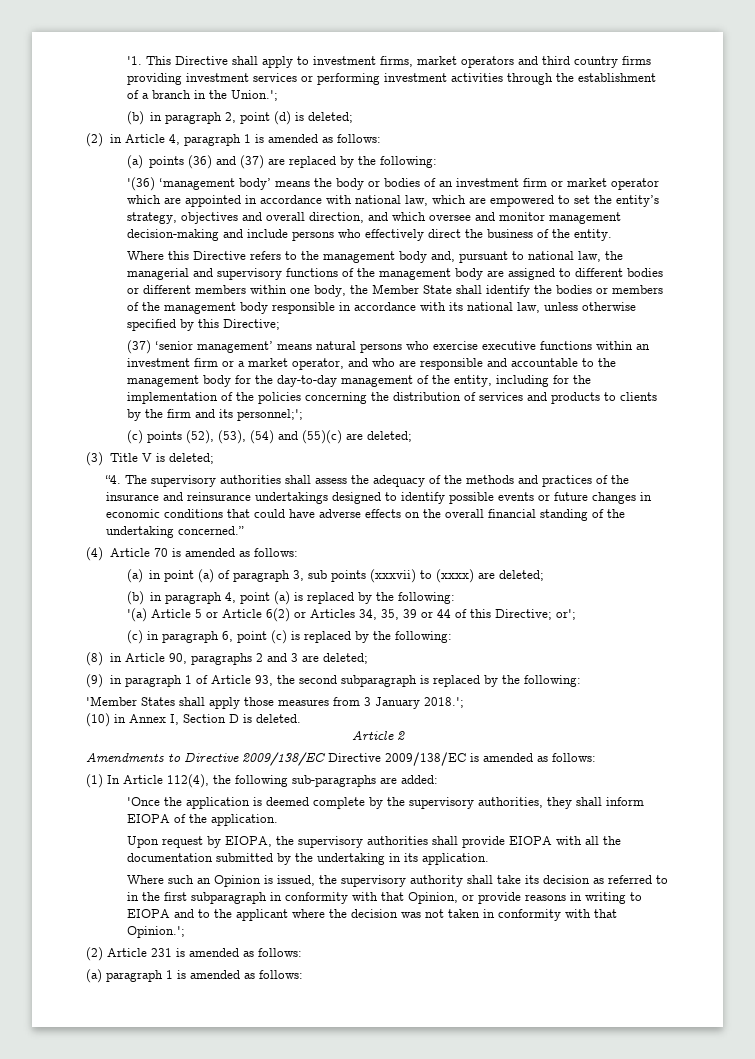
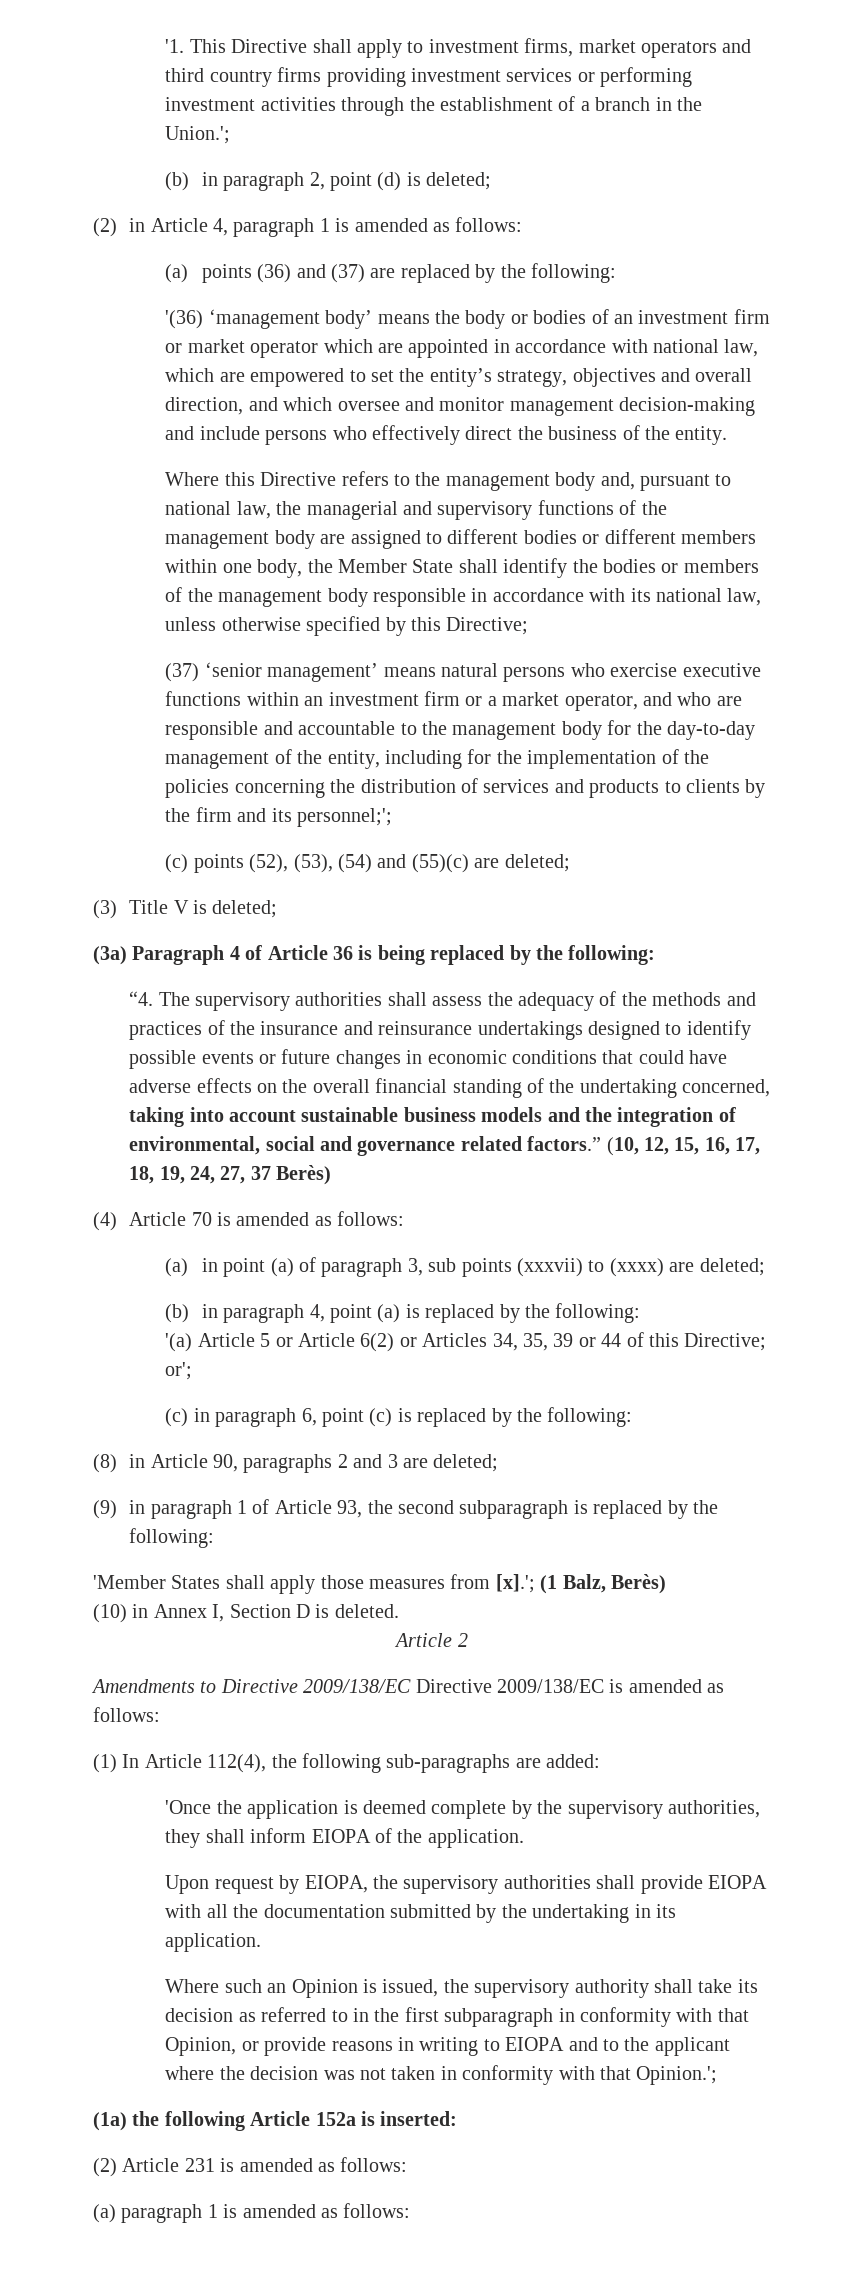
+ (3a) Paragraph 4 of Article 36 is being replaced by the following:
- “4. The supervisory authorities shall assess the adequacy of the methods and practices of the insurance and reinsurance undertakings designed to identify possible events or future changes in economic conditions that could have adverse effects on the overall financial standing of the undertaking concerned.”
+ “4. The supervisory authorities shall assess the adequacy of the methods and practices of the insurance and reinsurance undertakings designed to identify possible events or future changes in economic conditions that could have adverse effects on the overall financial standing of the undertaking concerned, taking into account sustainable business models and the integration of environmental, social and governance related factors.” (10, 12, 15, 16, 17, 18, 19, 24, 27, 37 Berès)
- 'Member States shall apply those measures from 3 January 2018.';
+ 'Member States shall apply those measures from [x].'; (1 Balz, Berès)
+ (1a) the following Article 152a is inserted:

